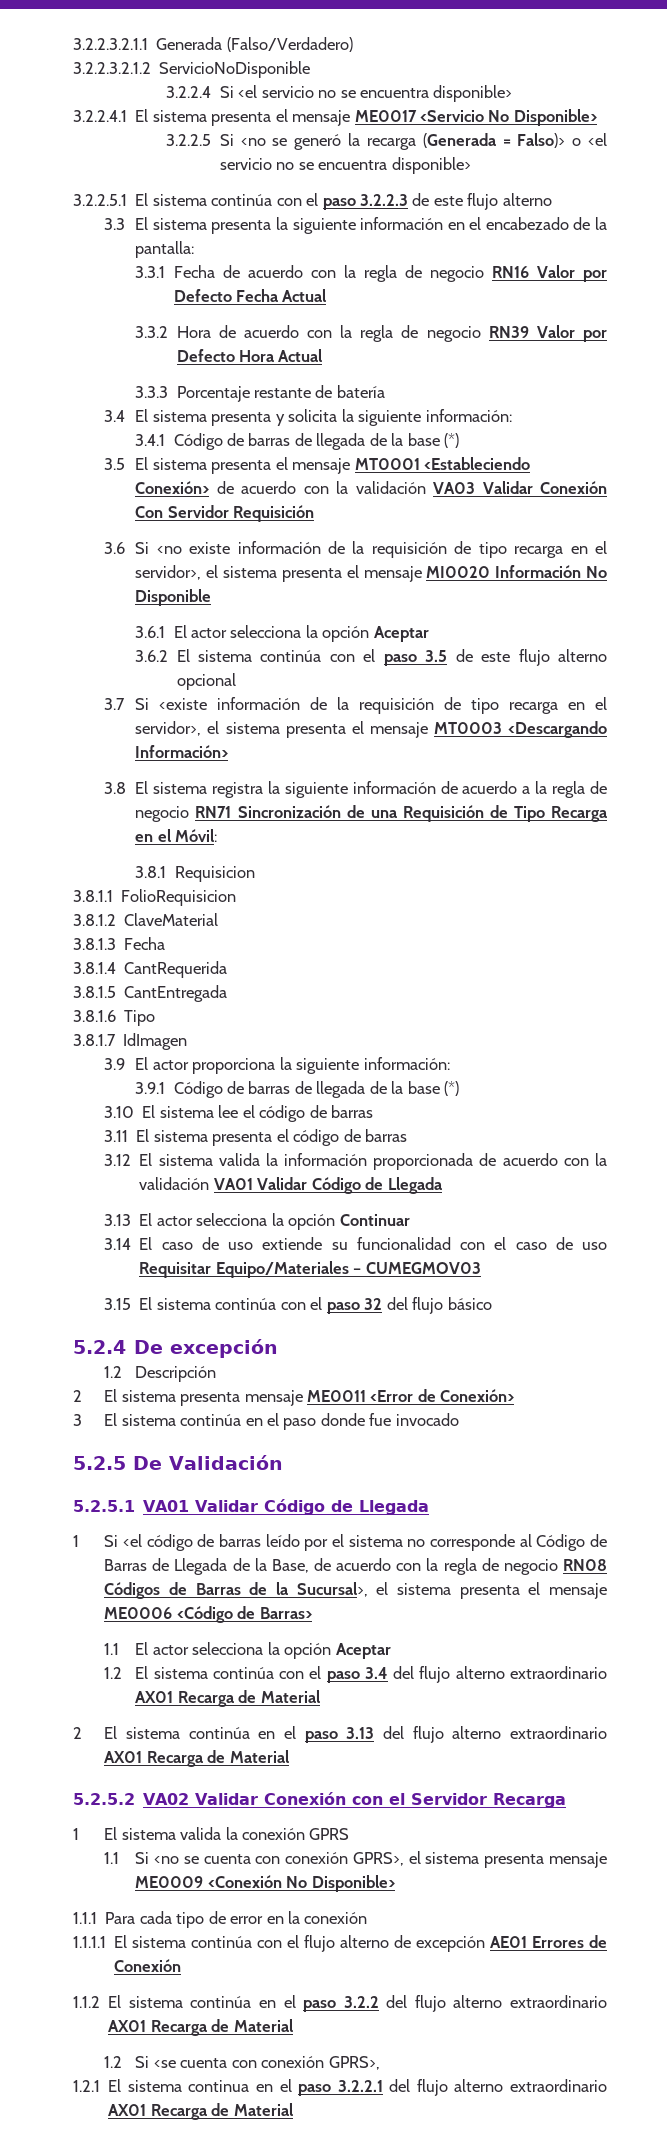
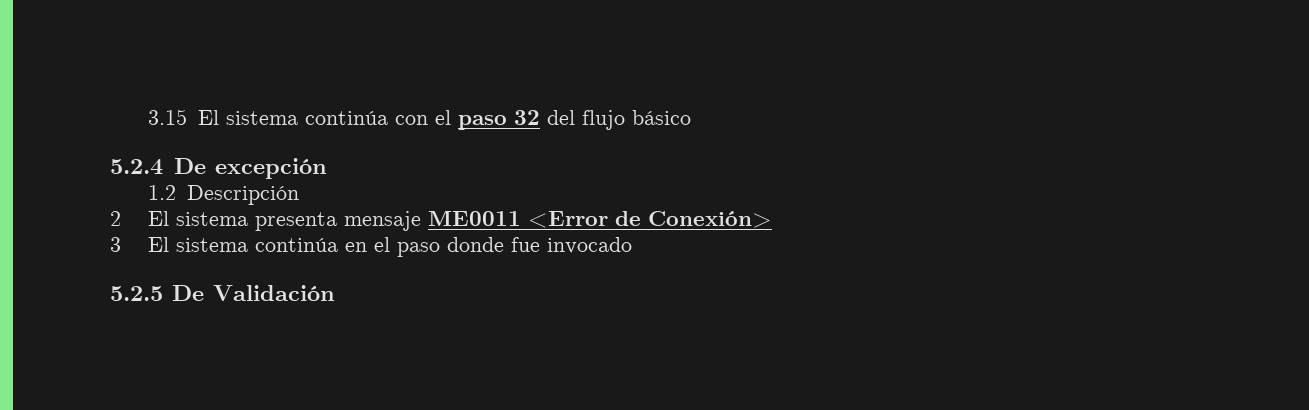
- 3.2.2.3.2.1.1 Generada (Falso/Verdadero)
- 3.2.2.3.2.1.2 ServicioNoDisponible
- 3.2.2.4 Si <el servicio no se encuentra disponible>
- 3.2.2.4.1 El sistema presenta el mensaje ME0017 <Servicio No Disponible>
- 3.2.2.5 Si <no se generó la recarga (Generada = Falso)> o <el servicio no se encuentra disponible>
- 3.2.2.5.1 El sistema continúa con el paso 3.2.2.3 de este flujo alterno
- 3.3 El sistema presenta la siguiente información en el encabezado de la pantalla:
- 3.3.1 Fecha de acuerdo con la regla de negocio RN16 Valor por Defecto Fecha Actual
- 3.3.2 Hora de acuerdo con la regla de negocio RN39 Valor por Defecto Hora Actual
- 3.3.3 Porcentaje restante de batería
- 3.4 El sistema presenta y solicita la siguiente información:
- 3.4.1 Código de barras de llegada de la base (*)
- 3.5 El sistema presenta el mensaje MT0001 <Estableciendo Conexión> de acuerdo con la validación VA03 Validar Conexión Con Servidor Requisición
- 3.6 Si <no existe información de la requisición de tipo recarga en el servidor>, el sistema presenta el mensaje MI0020 Información No Disponible
- 3.6.1 El actor selecciona la opción Aceptar
- 3.6.2 El sistema continúa con el paso 3.5 de este flujo alterno opcional
- 3.7 Si <existe información de la requisición de tipo recarga en el servidor>, el sistema presenta el mensaje MT0003 <Descargando Información>
- 3.8 El sistema registra la siguiente información de acuerdo a la regla de negocio RN71 Sincronización de una Requisición de Tipo Recarga en el Móvil:
- 3.8.1 Requisicion
- 3.8.1.1 FolioRequisicion
- 3.8.1.2 ClaveMaterial
- 3.8.1.3 Fecha
- 3.8.1.4 CantRequerida
- 3.8.1.5 CantEntregada
- 3.8.1.6 Tipo
- 3.8.1.7 IdImagen
- 3.9 El actor proporciona la siguiente información:
- 3.9.1 Código de barras de llegada de la base (*)
- 3.10 El sistema lee el código de barras
- 3.11 El sistema presenta el código de barras
- 3.12 El sistema valida la información proporcionada de acuerdo con la validación VA01 Validar Código de Llegada
- 3.13 El actor selecciona la opción Continuar
- 3.14 El caso de uso extiende su funcionalidad con el caso de uso Requisitar Equipo/Materiales – CUMEGMOV03
- 5.2.5.1 VA01 Validar Código de Llegada
- 1 Si <el código de barras leído por el sistema no corresponde al Código de Barras de Llegada de la Base, de acuerdo con la regla de negocio RN08 Códigos de Barras de la Sucursal>, el sistema presenta el mensaje ME0006 <Código de Barras>
- 1.1 El actor selecciona la opción Aceptar
- 1.2 El sistema continúa con el paso 3.4 del flujo alterno extraordinario AX01 Recarga de Material
- 2 El sistema continúa en el paso 3.13 del flujo alterno extraordinario AX01 Recarga de Material
- 5.2.5.2 VA02 Validar Conexión con el Servidor Recarga
- 1 El sistema valida la conexión GPRS
- 1.1 Si <no se cuenta con conexión GPRS>, el sistema presenta mensaje ME0009 <Conexión No Disponible>
- 1.1.1 Para cada tipo de error en la conexión
- 1.1.1.1 El sistema continúa con el flujo alterno de excepción AE01 Errores de Conexión
- 1.1.2 El sistema continúa en el paso 3.2.2 del flujo alterno extraordinario AX01 Recarga de Material
- 1.2 Si <se cuenta con conexión GPRS>,
- 1.2.1 El sistema continua en el paso 3.2.2.1 del flujo alterno extraordinario AX01 Recarga de Material

